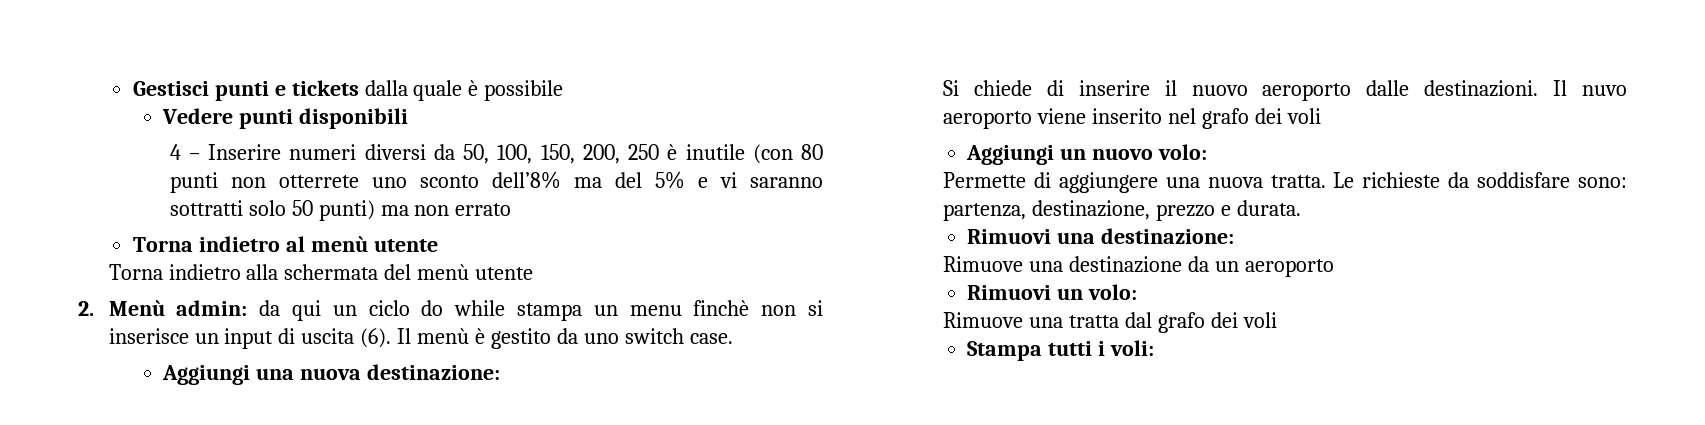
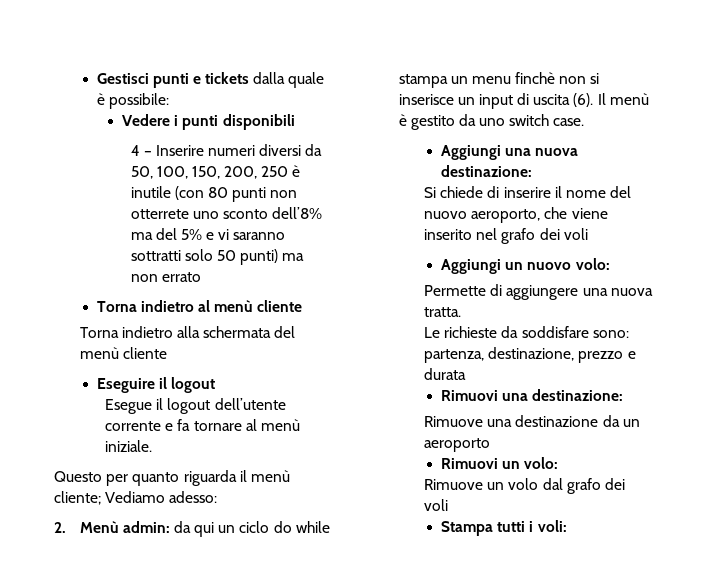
- Gestisci punti e tickets dalla quale è possibile
+ Gestisci punti e tickets dalla quale è possibile:
- Vedere punti disponibili
+ Vedere i punti disponibili
- Torna indietro al menù utente
+ Torna indietro al menù cliente
- Torna indietro alla schermata del menù utente
+ Torna indietro alla schermata del menù cliente
+ Eseguire il logout
+ Esegue il logout dell’utente corrente e fa tornare al menù iniziale.
+ Questo per quanto riguarda il menù cliente; Vediamo adesso:
- Si chiede di inserire il nuovo aeroporto dalle destinazioni. Il nuvo aeroporto viene inserito nel grafo dei voli
+ Si chiede di inserire il nome del nuovo aeroporto, che viene inserito nel grafo dei voli
- Permette di aggiungere una nuova tratta. Le richieste da soddisfare sono: partenza, destinazione, prezzo e durata.
+ Permette di aggiungere una nuova tratta.
+ Le richieste da soddisfare sono: partenza, destinazione, prezzo e durata
- Rimuove una tratta dal grafo dei voli
+ Rimuove un volo dal grafo dei voli

